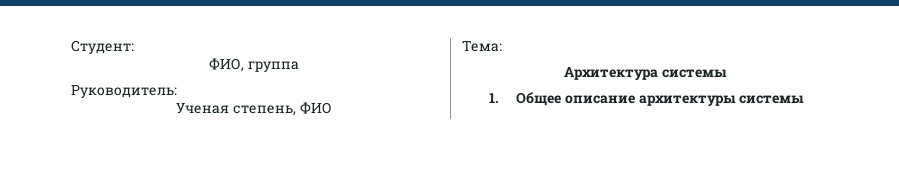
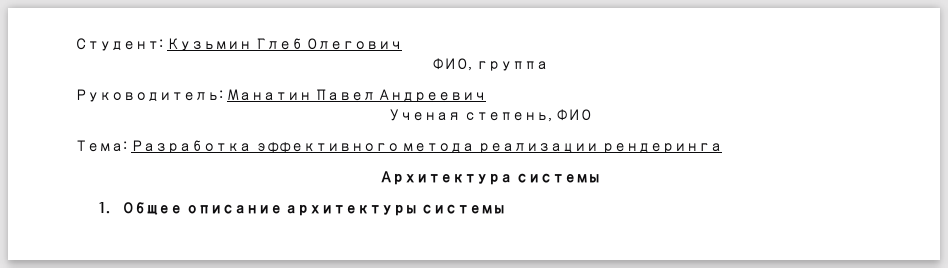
- Студент:
+ Студент: Кузьмин Глеб Олегович
- Руководитель:
+ Руководитель: Манатин Павел Андреевич
- Тема:
+ Тема: Разработка эффективного метода реализации рендеринга

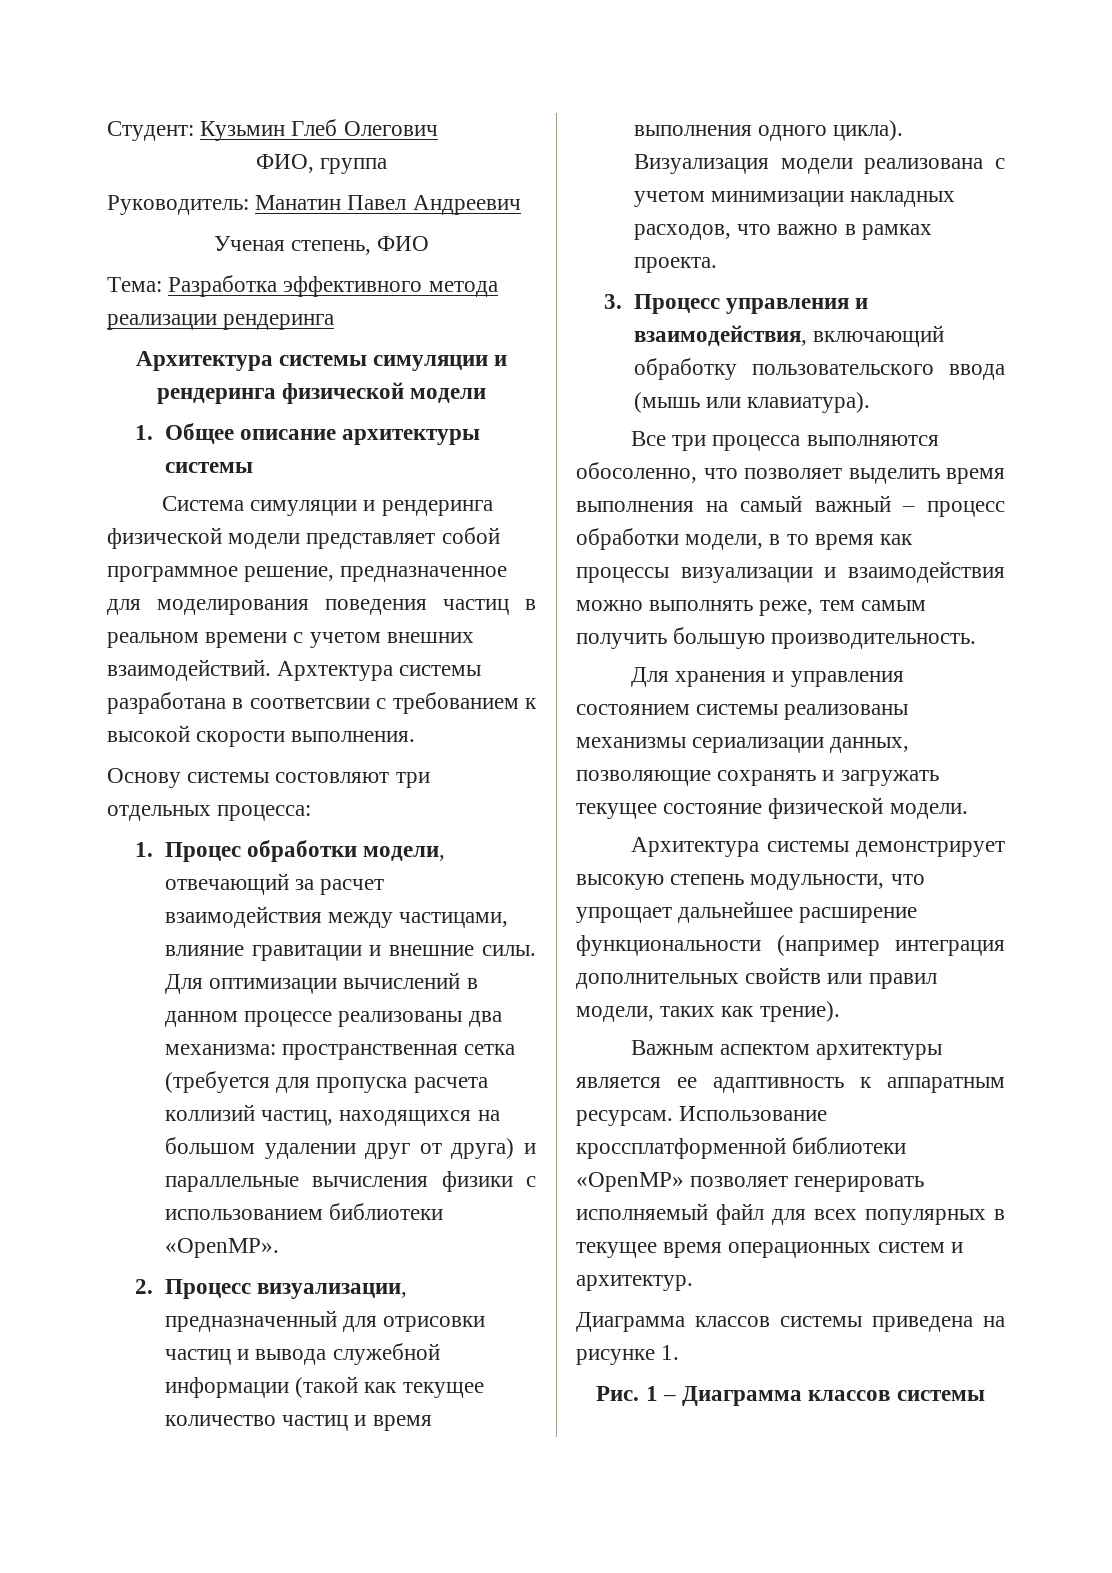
- Архитектура системы
+ Архитектура системы симуляции и рендеринга физической модели
+ Система симуляции и рендеринга физической модели представляет собой программное решение, предназначенное для моделирования поведения частиц в реальном времени с учетом внешних взаимодействий. Архтектура системы разработана в соответсвии с требованием к высокой скорости выполнения.
+ Основу системы состовляют три отдельных процесса:
+ 1. Процес обработки модели, отвечающий за расчет взаимодействия между частицами, влияние гравитации и внешние силы. Для оптимизации вычислений в данном процессе реализованы два механизма: пространственная сетка (требуется для пропуска расчета коллизий частиц, находящихся на большом удалении друг от друга) и параллельные вычисления физики с использованием библиотеки «OpenMP».
+ 2. Процесс визуализации, предназначенный для отрисовки частиц и вывода служебной информации (такой как текущее количество частиц и время выполнения одного цикла). Визуализация модели реализована с учетом минимизации накладных расходов, что важно в рамках проекта.
+ 3. Процесс управления и взаимодействия, включающий обработку пользовательского ввода (мышь или клавиатура).
+ Все три процесса выполняются обосоленно, что позволяет выделить время выполнения на самый важный – процесс обработки модели, в то время как процессы визуализации и взаимодействия можно выполнять реже, тем самым получить большую производительность.
+ Для хранения и управления состоянием системы реализованы механизмы сериализации данных, позволяющие сохранять и загружать текущее состояние физической модели.
+ Архитектура системы демонстрирует высокую степень модульности, что упрощает дальнейшее расширение функциональности (например интеграция дополнительных свойств или правил модели, таких как трение).
+ Важным аспектом архитектуры является ее адаптивность к аппаратным ресурсам. Использование кроссплатформенной библиотеки «OpenMP» позволяет генерировать исполняемый файл для всех популярных в текущее время операционных систем и архитектур.
+ Диаграмма классов системы приведена на рисунке 1.
+ Рис. 1 – Диаграмма классов системы

